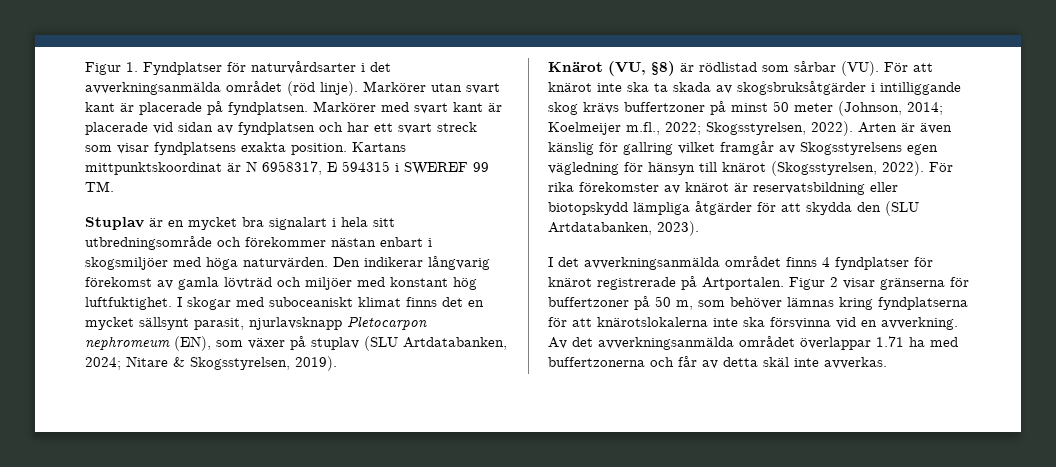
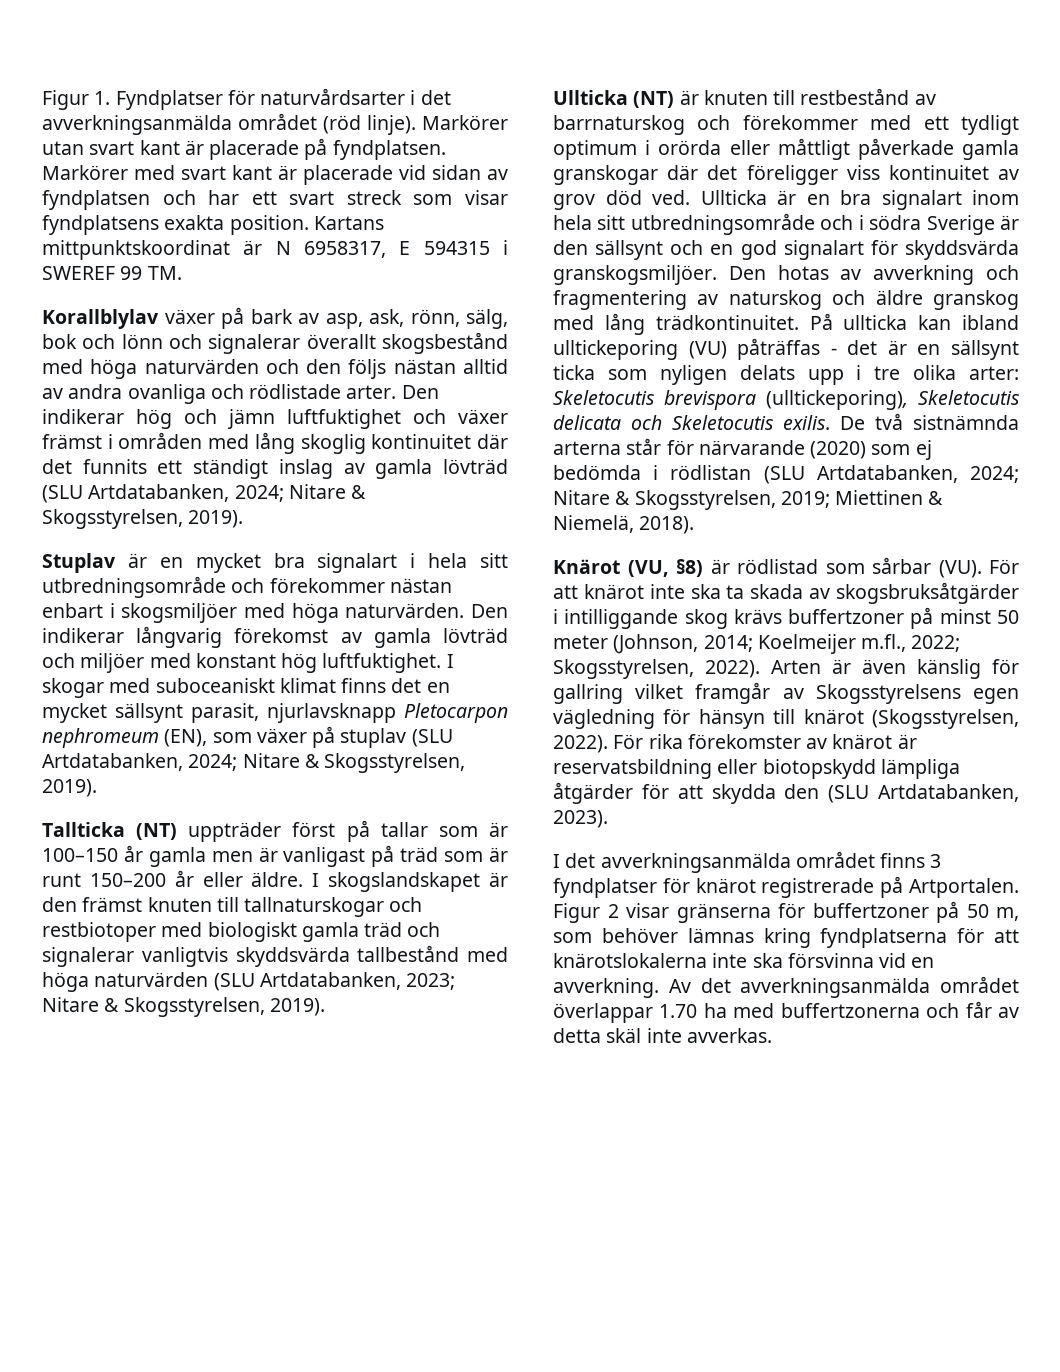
+ Korallblylav växer på bark av asp, ask, rönn, sälg, bok och lönn och signalerar överallt skogsbestånd med höga naturvärden och den följs nästan alltid av andra ovanliga och rödlistade arter. Den indikerar hög och jämn luftfuktighet och växer främst i områden med lång skoglig kontinuitet där det funnits ett ständigt inslag av gamla lövträd (SLU Artdatabanken, 2024; Nitare & Skogsstyrelsen, 2019).
+ Tallticka (NT) uppträder först på tallar som är 100–150 år gamla men är vanligast på träd som är runt 150–200 år eller äldre. I skogslandskapet är den främst knuten till tallnaturskogar och restbiotoper med biologiskt gamla träd och signalerar vanligtvis skyddsvärda tallbestånd med höga naturvärden (SLU Artdatabanken, 2023; Nitare & Skogsstyrelsen, 2019).
+ Ullticka (NT) är knuten till restbestånd av barrnaturskog och förekommer med ett tydligt optimum i orörda eller måttligt påverkade gamla granskogar där det föreligger viss kontinuitet av grov död ved. Ullticka är en bra signalart inom hela sitt utbredningsområde och i södra Sverige är den sällsynt och en god signalart för skyddsvärda granskogsmiljöer. Den hotas av avverkning och fragmentering av naturskog och äldre granskog med lång trädkontinuitet. På ullticka kan ibland ulltickeporing (VU) påträffas - det är en sällsynt ticka som nyligen delats upp i tre olika arter: Skeletocutis brevispora (ulltickeporing), Skeletocutis delicata och Skeletocutis exilis. De två sistnämnda arterna står för närvarande (2020) som ej bedömda i rödlistan (SLU Artdatabanken, 2024; Nitare & Skogsstyrelsen, 2019; Miettinen & Niemelä, 2018).
- I det avverkningsanmälda området finns 4 fyndplatser för knärot registrerade på Artportalen.
+ I det avverkningsanmälda området finns 3 fyndplatser för knärot registrerade på Artportalen.
- Av det avverkningsanmälda området överlappar 1.71 ha med buffertzonerna och får av detta skäl inte avverkas.
+ Av det avverkningsanmälda området överlappar 1.70 ha med buffertzonerna och får av detta skäl inte avverkas.

